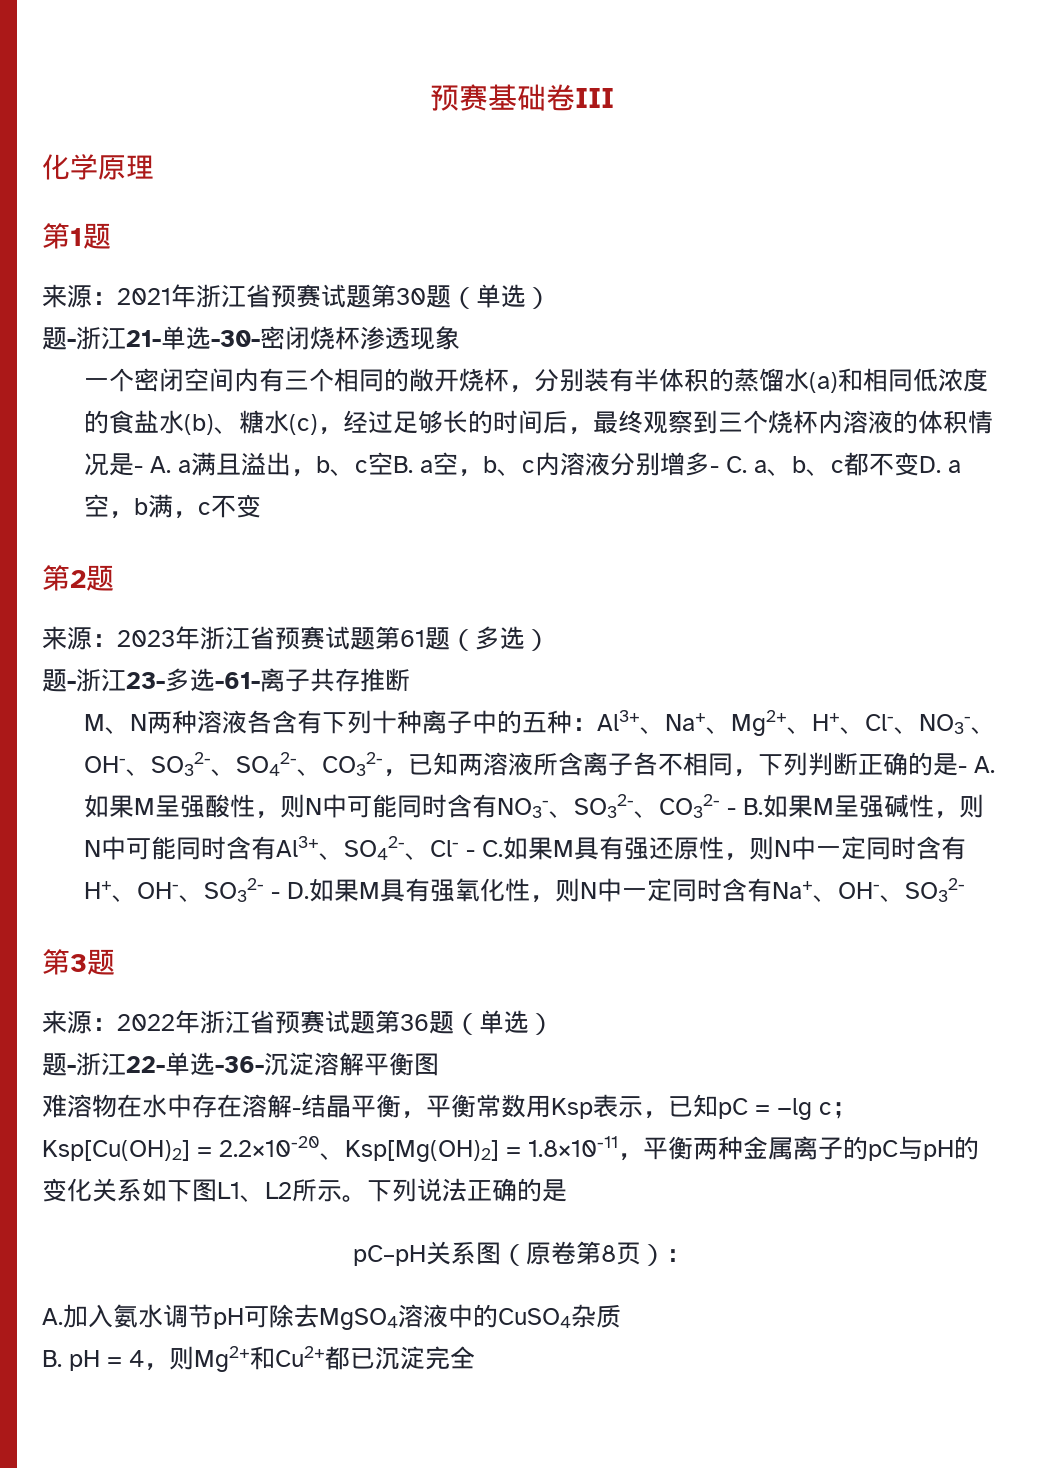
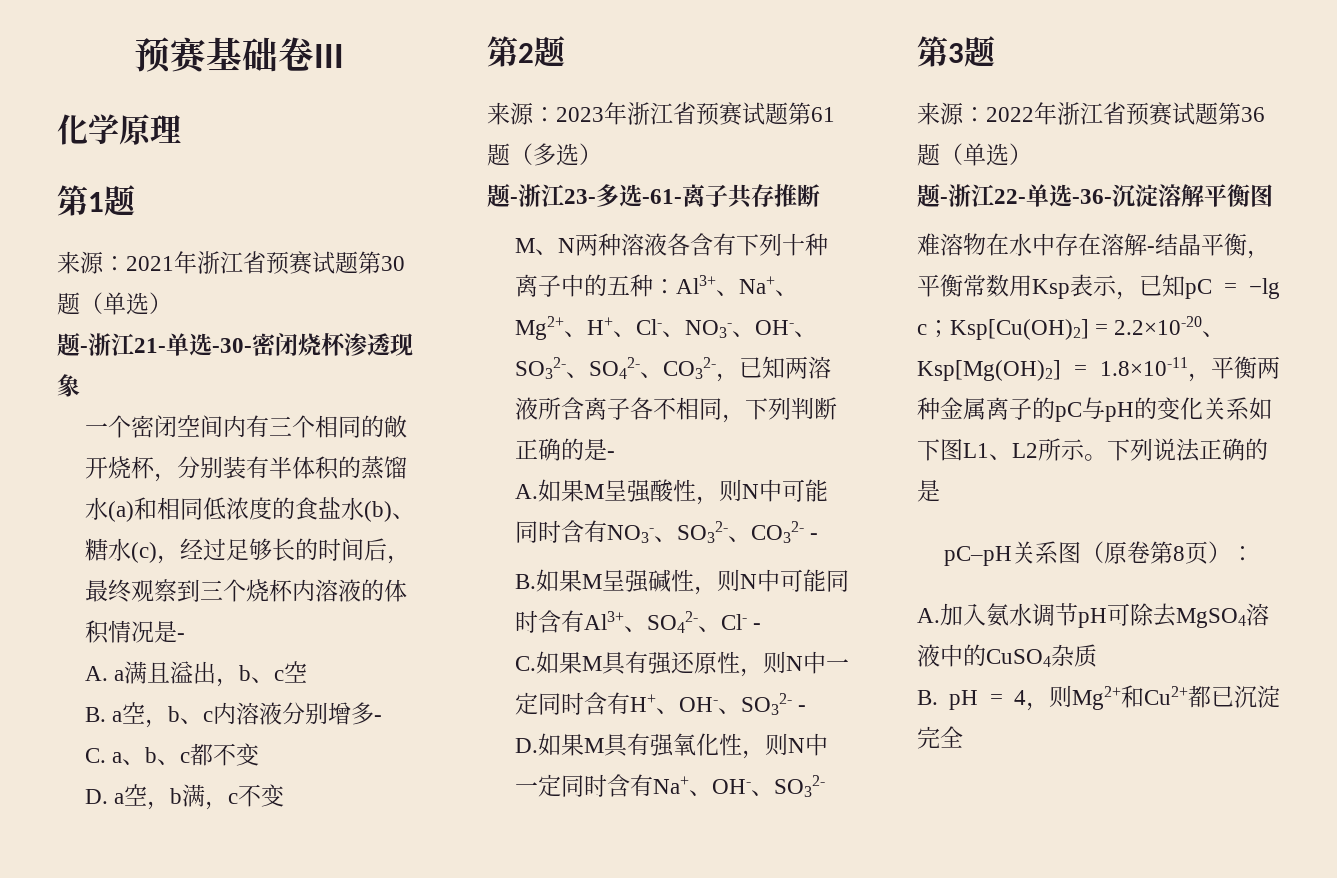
- 一个密闭空间内有三个相同的敞开烧杯，分别装有半体积的蒸馏水(a)和相同低浓度的食盐水(b)、糖水(c)，经过足够长的时间后，最终观察到三个烧杯内溶液的体积情况是- A. a满且溢出，b、c空B. a空，b、c内溶液分别增多- C. a、b、c都不变D. a空，b满，c不变
+ 一个密闭空间内有三个相同的敞开烧杯，分别装有半体积的蒸馏水(a)和相同低浓度的食盐水(b)、糖水(c)，经过足够长的时间后，最终观察到三个烧杯内溶液的体积情况是-
+ A. a满且溢出，b、c空
+ B. a空，b、c内溶液分别增多-
+ C. a、b、c都不变
+ D. a空，b满，c不变
- Al3+、Na+、Mg2+、H+、Cl-、NO3-、OH-、SO32-、SO42-、CO32-，已知两溶液所含离子各不相同，下列判断正确的是- A.如果M呈强酸性，则N中可能同时含有NO3-、SO32-、CO32- - B.如果M呈强碱性，则N中可能同时含有Al3+、SO42-、Cl- - C.如果M具有强还原性，则N中一定同时含有H+、OH-、SO32- - D.如果M具有强氧化性，则N中一定同时含有Na+、OH-、SO32-
+ Al3+、Na+、Mg2+、H+、Cl-、NO3-、OH-、SO32-、SO42-、CO32-，已知两溶液所含离子各不相同，下列判断正确的是-
+ A.如果M呈强酸性，则N中可能同时含有NO3-、SO32-、CO32- -
+ B.如果M呈强碱性，则N中可能同时含有Al3+、SO42-、Cl- -
+ C.如果M具有强还原性，则N中一定同时含有H+、OH-、SO32- -
+ D.如果M具有强氧化性，则N中一定同时含有Na+、OH-、SO32-

